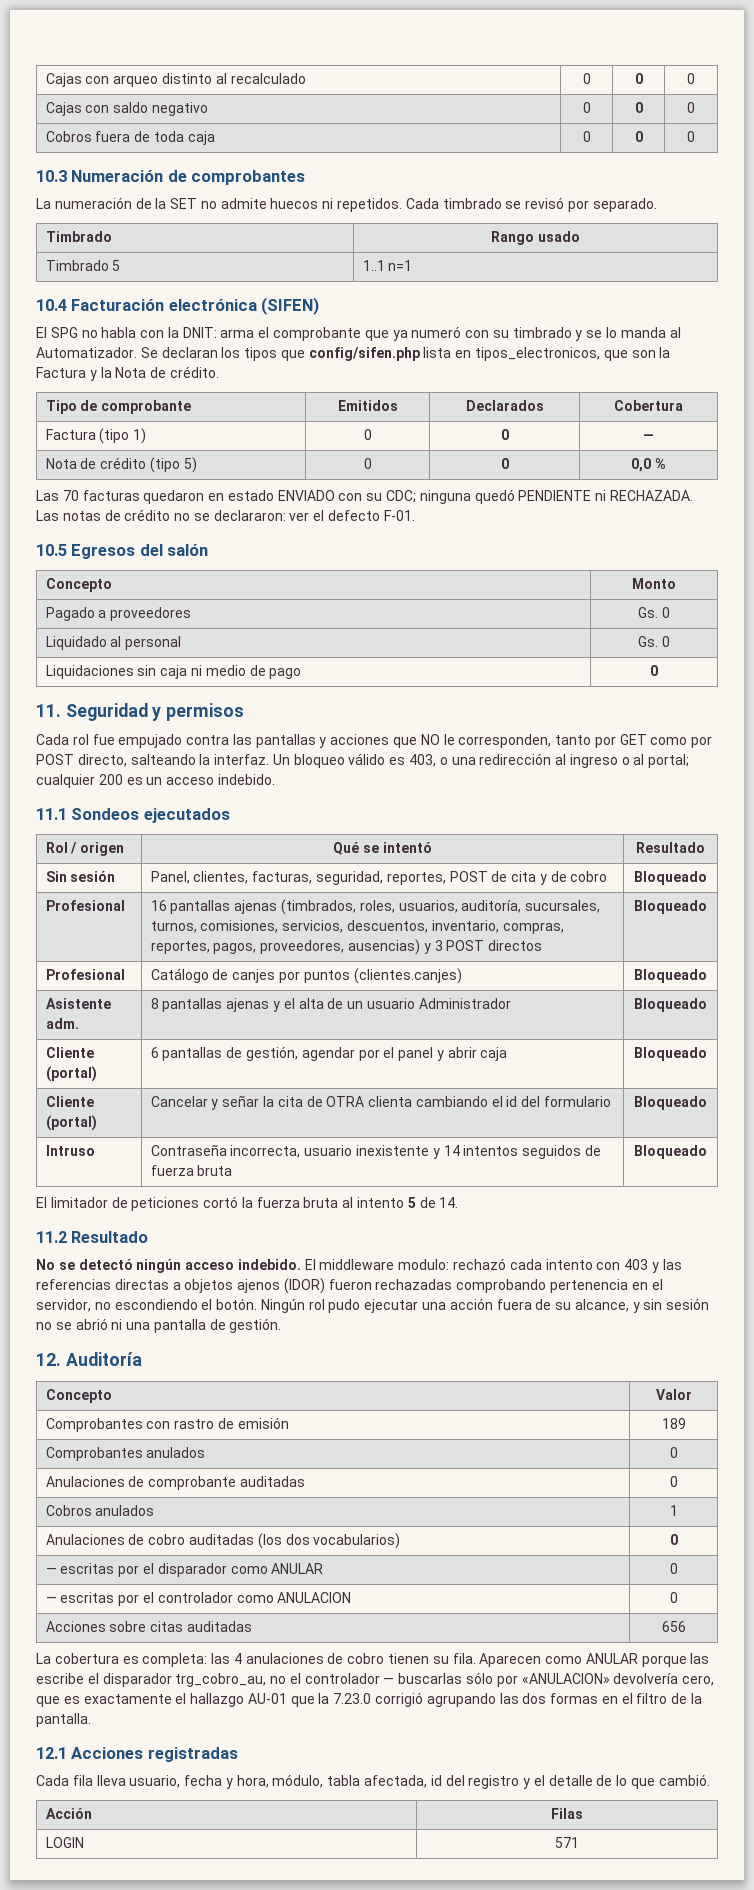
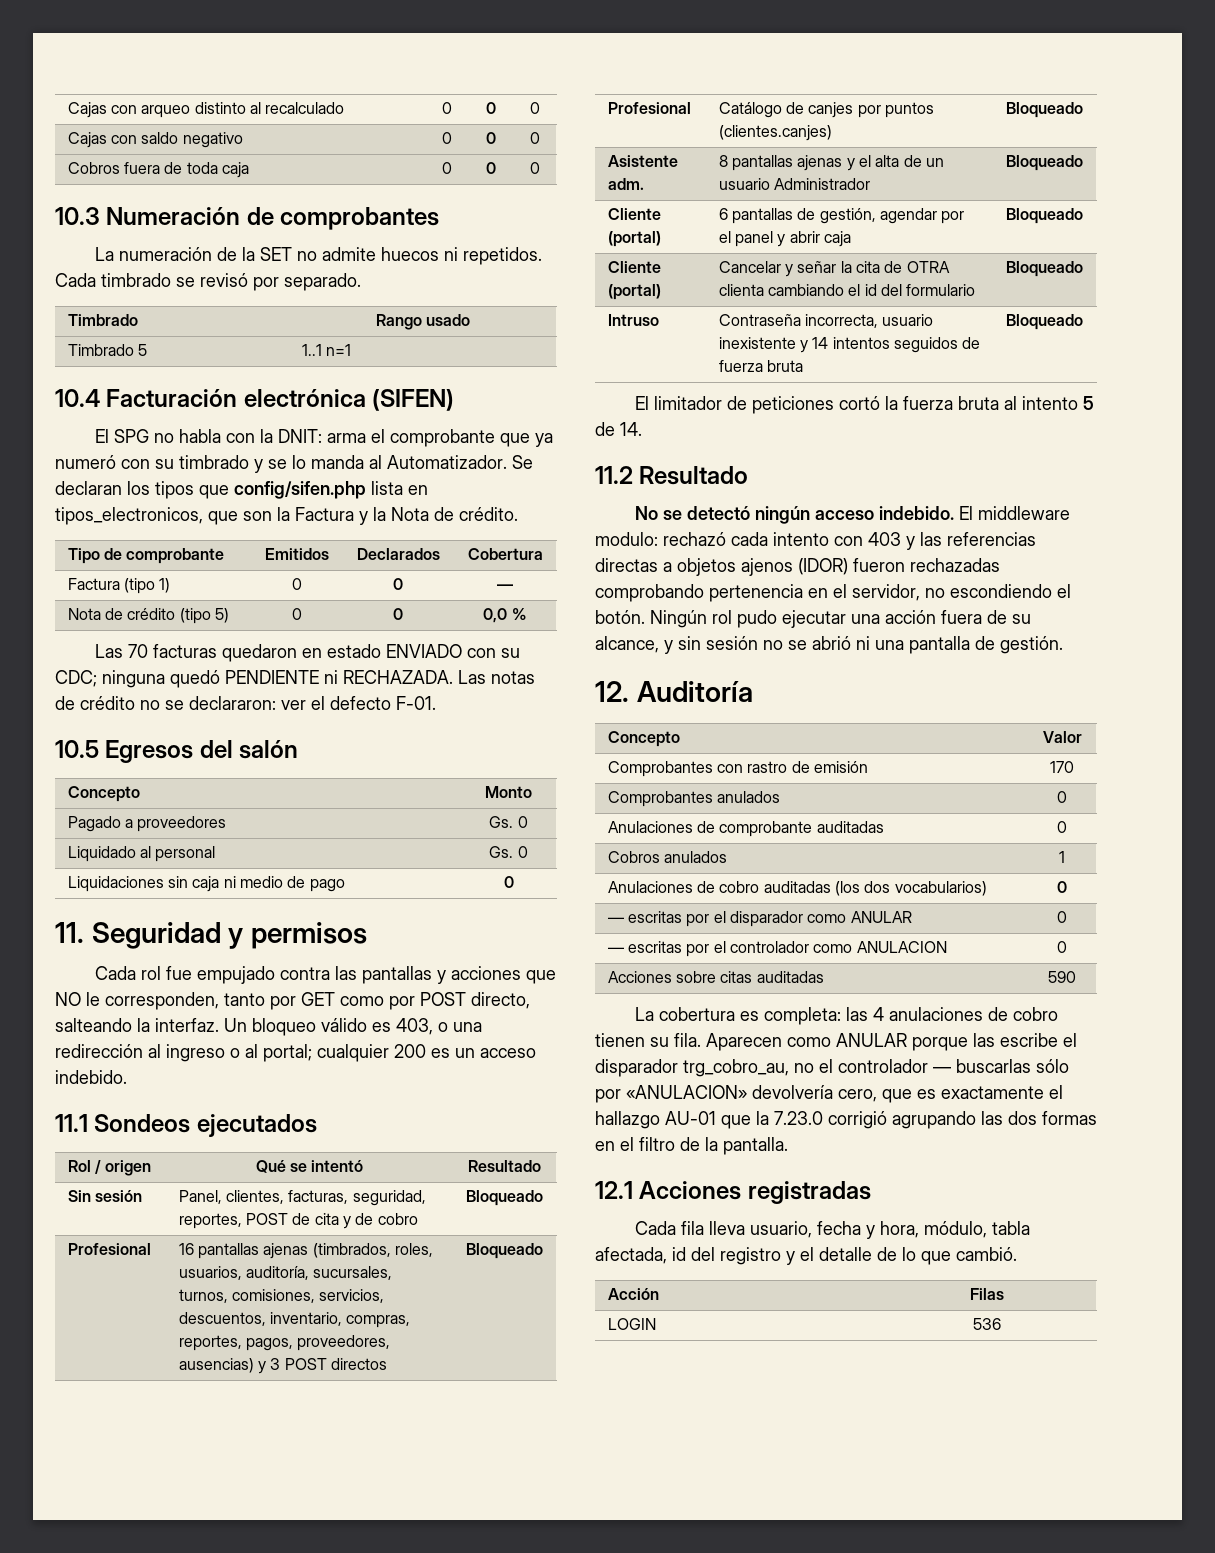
- Comprobantes con rastro de emisión | 189
+ Comprobantes con rastro de emisión | 170
- Acciones sobre citas auditadas | 656
+ Acciones sobre citas auditadas | 590
- LOGIN | 571
+ LOGIN | 536

